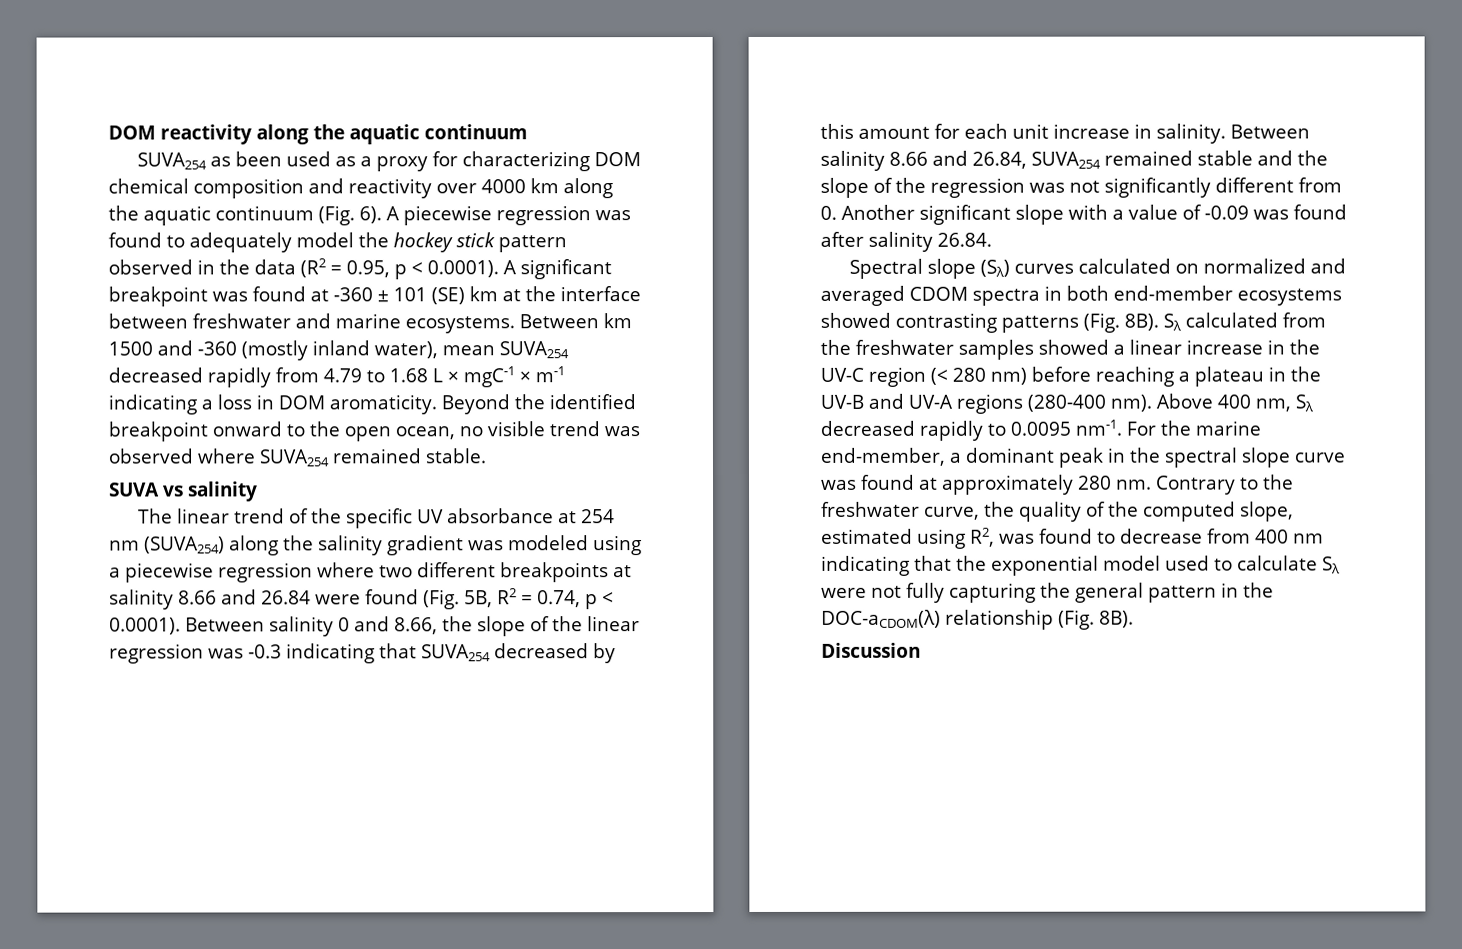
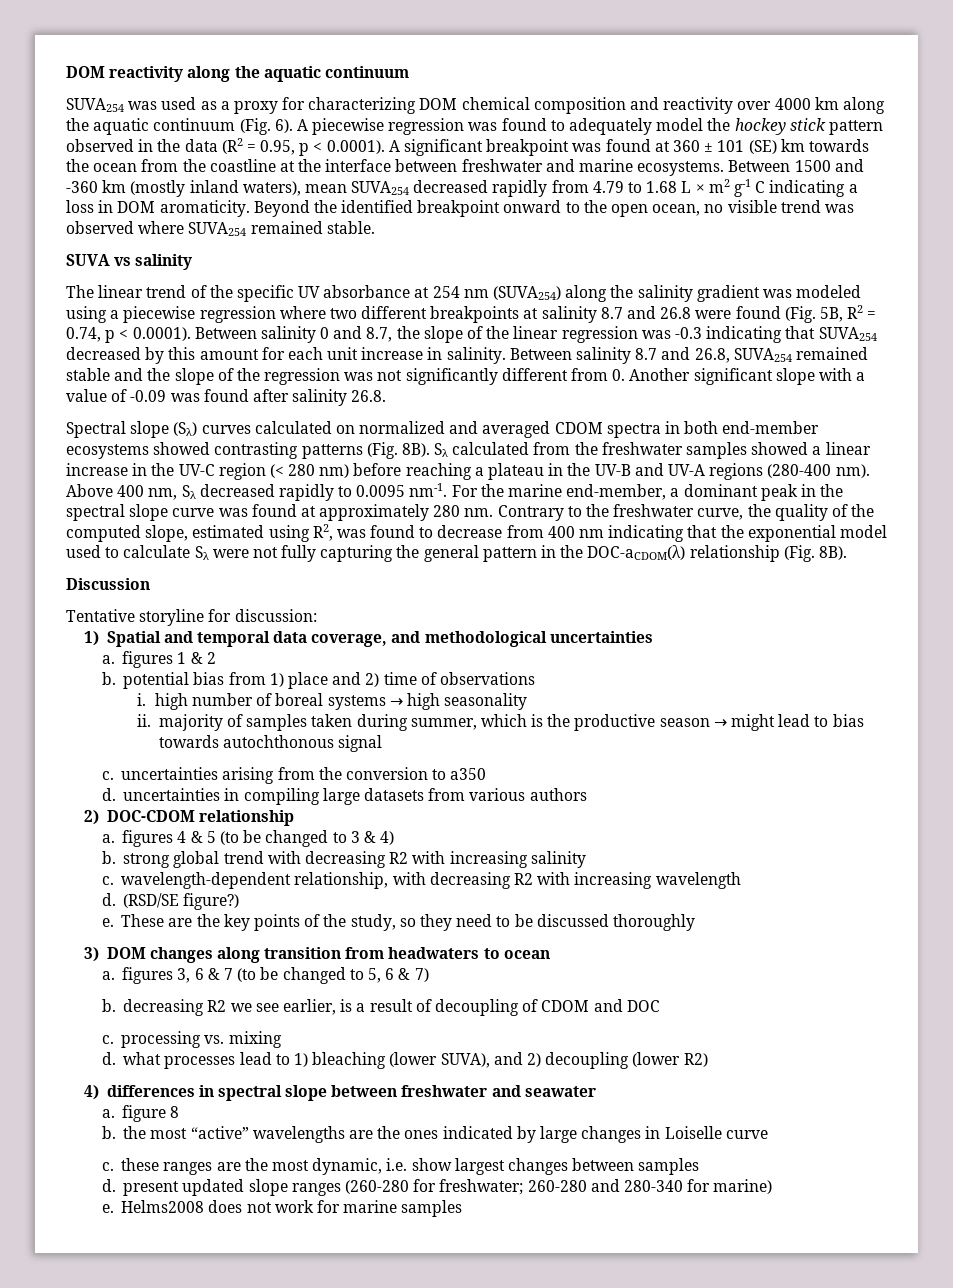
- SUVA254 as been used as a proxy for characterizing DOM chemical composition and reactivity over 4000 km along the aquatic continuum (Fig. 6).
+ SUVA254 was used as a proxy for characterizing DOM chemical composition and reactivity over 4000 km along the aquatic continuum (Fig. 6).
- A piecewise regression was found to adequately model the hockey stick pattern observed in the data (R2 = 0.95, p < 0.0001). A significant breakpoint was found at -360 ± 101 (SE) km at the interface between freshwater and marine ecosystems.
+ A piecewise regression was found to adequately model the hockey stick pattern observed in the data (R2 = 0.95, p < 0.0001). A significant breakpoint was found at 360 ± 101 (SE) km towards the ocean from the coastline at the interface between freshwater and marine ecosystems.
- Between km 1500 and -360 (mostly inland water), mean SUVA254 decreased rapidly from 4.79 to 1.68 L × mgC-1 × m-1 indicating a loss in DOM aromaticity.
+ Between 1500 and -360 km (mostly inland waters), mean SUVA254 decreased rapidly from 4.79 to 1.68 L × m2 g-1 C indicating a loss in DOM aromaticity.
- The linear trend of the specific UV absorbance at 254 nm (SUVA254) along the salinity gradient was modeled using a piecewise regression where two different breakpoints at salinity 8.66 and 26.84 were found (Fig. 5B, R2 = 0.74, p < 0.0001). Between salinity 0 and 8.66, the slope of the linear regression was -0.3 indicating that SUVA254 decreased by this amount for each unit increase in salinity.
+ The linear trend of the specific UV absorbance at 254 nm (SUVA254) along the salinity gradient was modeled using a piecewise regression where two different breakpoints at salinity 8.7 and 26.8 were found (Fig. 5B, R2 = 0.74, p < 0.0001). Between salinity 0 and 8.7, the slope of the linear regression was -0.3 indicating that SUVA254 decreased by this amount for each unit increase in salinity.
- Between salinity 8.66 and 26.84, SUVA254 remained stable and the slope of the regression was not significantly different from 0. Another significant slope with a value of -0.09 was found after salinity 26.84.
+ Between salinity 8.7 and 26.8, SUVA254 remained stable and the slope of the regression was not significantly different from 0. Another significant slope with a value of -0.09 was found after salinity 26.8.
+ Tentative storyline for discussion:
+ 1) Spatial and temporal data coverage, and methodological uncertainties
+ a. figures 1 & 2
+ b. potential bias from 1) place and 2) time of observations
+ i. high number of boreal systems → high seasonality
+ ii. majority of samples taken during summer, which is the productive season → might lead to bias towards autochthonous signal
+ c. uncertainties arising from the conversion to a350
+ d. uncertainties in compiling large datasets from various authors
+ 2) DOC-CDOM relationship
+ a. figures 4 & 5 (to be changed to 3 & 4)
+ b. strong global trend with decreasing R2 with increasing salinity
+ c. wavelength-dependent relationship, with decreasing R2 with increasing wavelength
+ d. (RSD/SE figure?)
+ e. These are the key points of the study, so they need to be discussed thoroughly
+ 3) DOM changes along transition from headwaters to ocean
+ a. figures 3, 6 & 7 (to be changed to 5, 6 & 7)
+ b. decreasing R2 we see earlier, is a result of decoupling of CDOM and DOC
+ c. processing vs. mixing
+ d. what processes lead to 1) bleaching (lower SUVA), and 2) decoupling (lower R2)
+ 4) differences in spectral slope between freshwater and seawater
+ a. figure 8
+ b. the most “active” wavelengths are the ones indicated by large changes in Loiselle curve
+ c. these ranges are the most dynamic, i.e. show largest changes between samples
+ d. present updated slope ranges (260-280 for freshwater; 260-280 and 280-340 for marine)
+ e. Helms2008 does not work for marine samples

